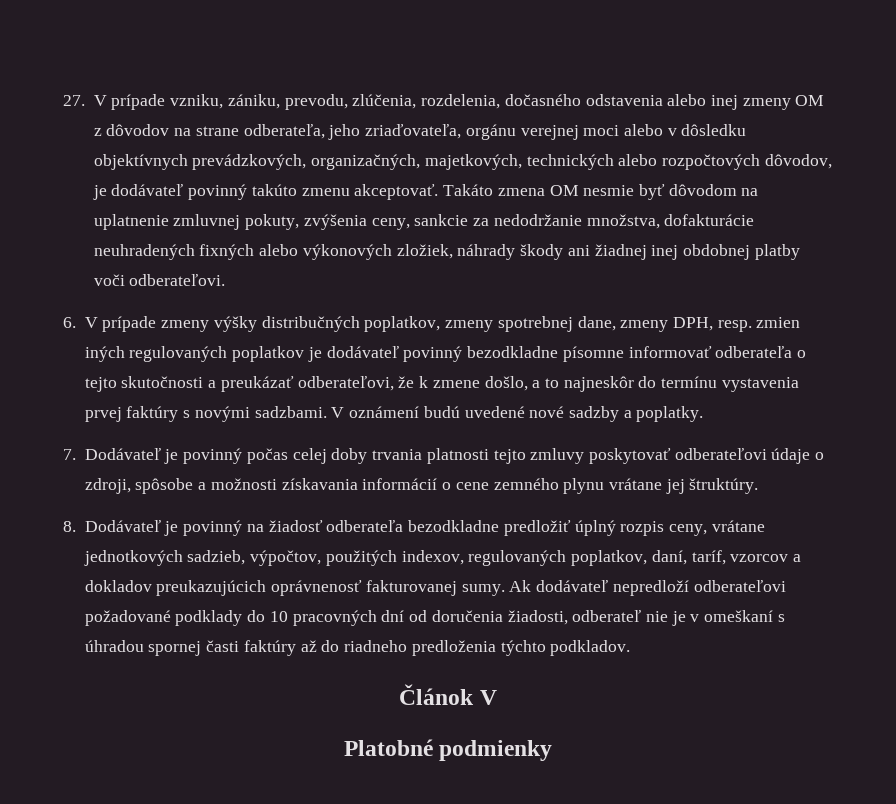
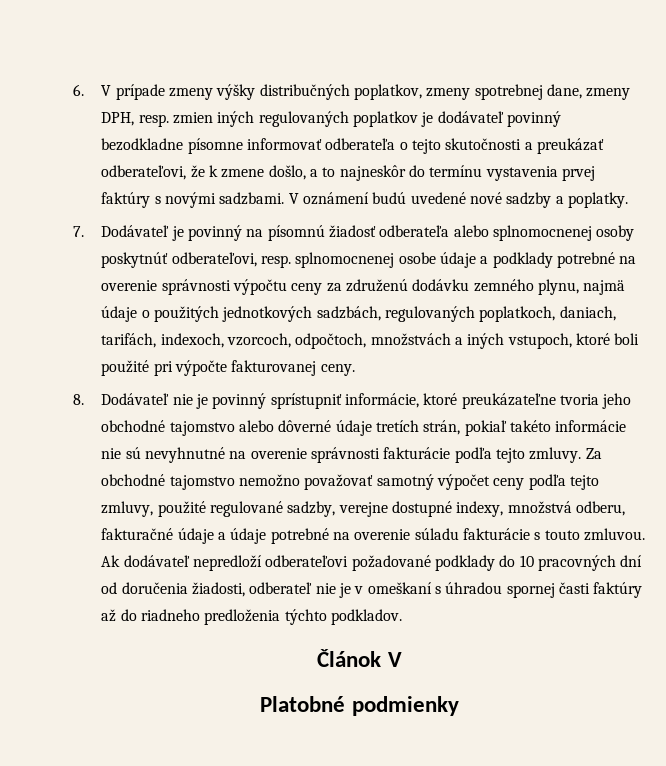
- 27. V prípade vzniku, zániku, prevodu, zlúčenia, rozdelenia, dočasného odstavenia alebo inej zmeny OM z dôvodov na strane odberateľa, jeho zriaďovateľa, orgánu verejnej moci alebo v dôsledku objektívnych prevádzkových, organizačných, majetkových, technických alebo rozpočtových dôvodov, je dodávateľ povinný takúto zmenu akceptovať. Takáto zmena OM nesmie byť dôvodom na uplatnenie zmluvnej pokuty, zvýšenia ceny, sankcie za nedodržanie množstva, dofakturácie neuhradených fixných alebo výkonových zložiek, náhrady škody ani žiadnej inej obdobnej platby voči odberateľovi.
- 7. Dodávateľ je povinný počas celej doby trvania platnosti tejto zmluvy poskytovať odberateľovi údaje o zdroji, spôsobe a možnosti získavania informácií o cene zemného plynu vrátane jej štruktúry.
+ 7. Dodávateľ je povinný na písomnú žiadosť odberateľa alebo splnomocnenej osoby poskytnúť odberateľovi, resp. splnomocnenej osobe údaje a podklady potrebné na overenie správnosti výpočtu ceny za združenú dodávku zemného plynu, najmä údaje o použitých jednotkových sadzbách, regulovaných poplatkoch, daniach, tarifách, indexoch, vzorcoch, odpočtoch, množstvách a iných vstupoch, ktoré boli použité pri výpočte fakturovanej ceny.
- 8. Dodávateľ je povinný na žiadosť odberateľa bezodkladne predložiť úplný rozpis ceny, vrátane jednotkových sadzieb, výpočtov, použitých indexov, regulovaných poplatkov, daní, taríf, vzorcov a dokladov preukazujúcich oprávnenosť fakturovanej sumy.
+ 8. Dodávateľ nie je povinný sprístupniť informácie, ktoré preukázateľne tvoria jeho obchodné tajomstvo alebo dôverné údaje tretích strán, pokiaľ takéto informácie nie sú nevyhnutné na overenie správnosti fakturácie podľa tejto zmluvy. Za obchodné tajomstvo nemožno považovať samotný výpočet ceny podľa tejto zmluvy, použité regulované sadzby, verejne dostupné indexy, množstvá odberu, fakturačné údaje a údaje potrebné na overenie súladu fakturácie s touto zmluvou.

